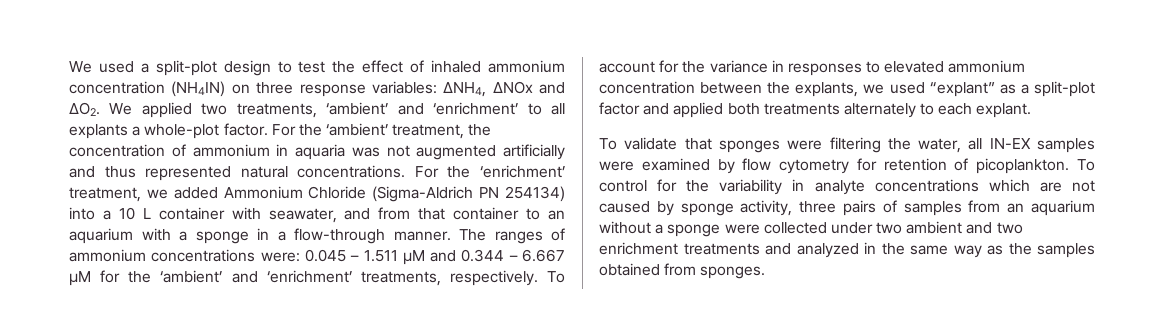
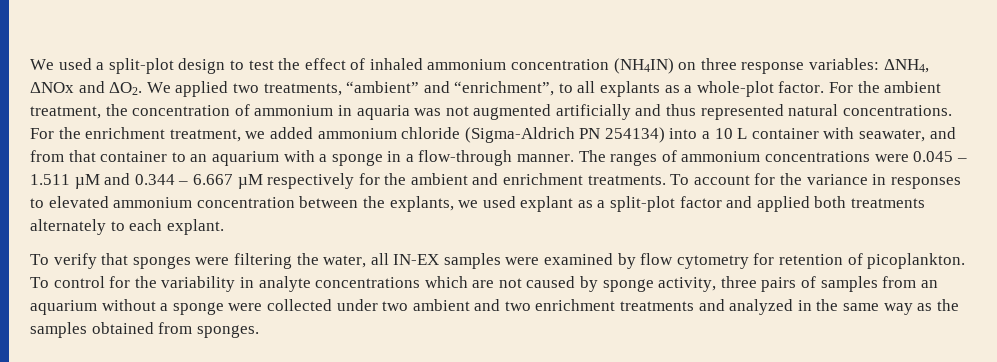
- We used a split-plot design to test the effect of inhaled ammonium concentration (NH4IN) on three response variables: ΔNH4, ΔNOx and ΔO2. We applied two treatments, ‘ambient’ and ‘enrichment’ to all explants a whole-plot factor.
+ We used a split-plot design to test the effect of inhaled ammonium concentration (NH4IN) on three response variables: ΔNH4, ΔNOx and ΔO2. We applied two treatments, “ambient” and “enrichment”, to all explants as a whole-plot factor.
- For the ‘ambient’ treatment, the concentration of ammonium in aquaria was not augmented artificially and thus represented natural concentrations.
+ For the ambient treatment, the concentration of ammonium in aquaria was not augmented artificially and thus represented natural concentrations.
- For the ‘enrichment’ treatment, we added Ammonium Chloride (Sigma-Aldrich PN 254134) into a 10 L container with seawater, and from that container to an aquarium with a sponge in a flow-through manner.
+ For the enrichment treatment, we added ammonium chloride (Sigma-Aldrich PN 254134) into a 10 L container with seawater, and from that container to an aquarium with a sponge in a flow-through manner.
- The ranges of ammonium concentrations were: 0.045 – 1.511 µM and 0.344 – 6.667 µM for the ‘ambient’ and ‘enrichment’ treatments, respectively.
+ The ranges of ammonium concentrations were 0.045 – 1.511 µM and 0.344 – 6.667 µM respectively for the ambient and enrichment treatments.
- To account for the variance in responses to elevated ammonium concentration between the explants, we used “explant” as a split-plot factor and applied both treatments alternately to each explant.
+ To account for the variance in responses to elevated ammonium concentration between the explants, we used explant as a split-plot factor and applied both treatments alternately to each explant.
- To validate that sponges were filtering the water, all IN-EX samples were examined by flow cytometry for retention of picoplankton.
+ To verify that sponges were filtering the water, all IN-EX samples were examined by flow cytometry for retention of picoplankton.

